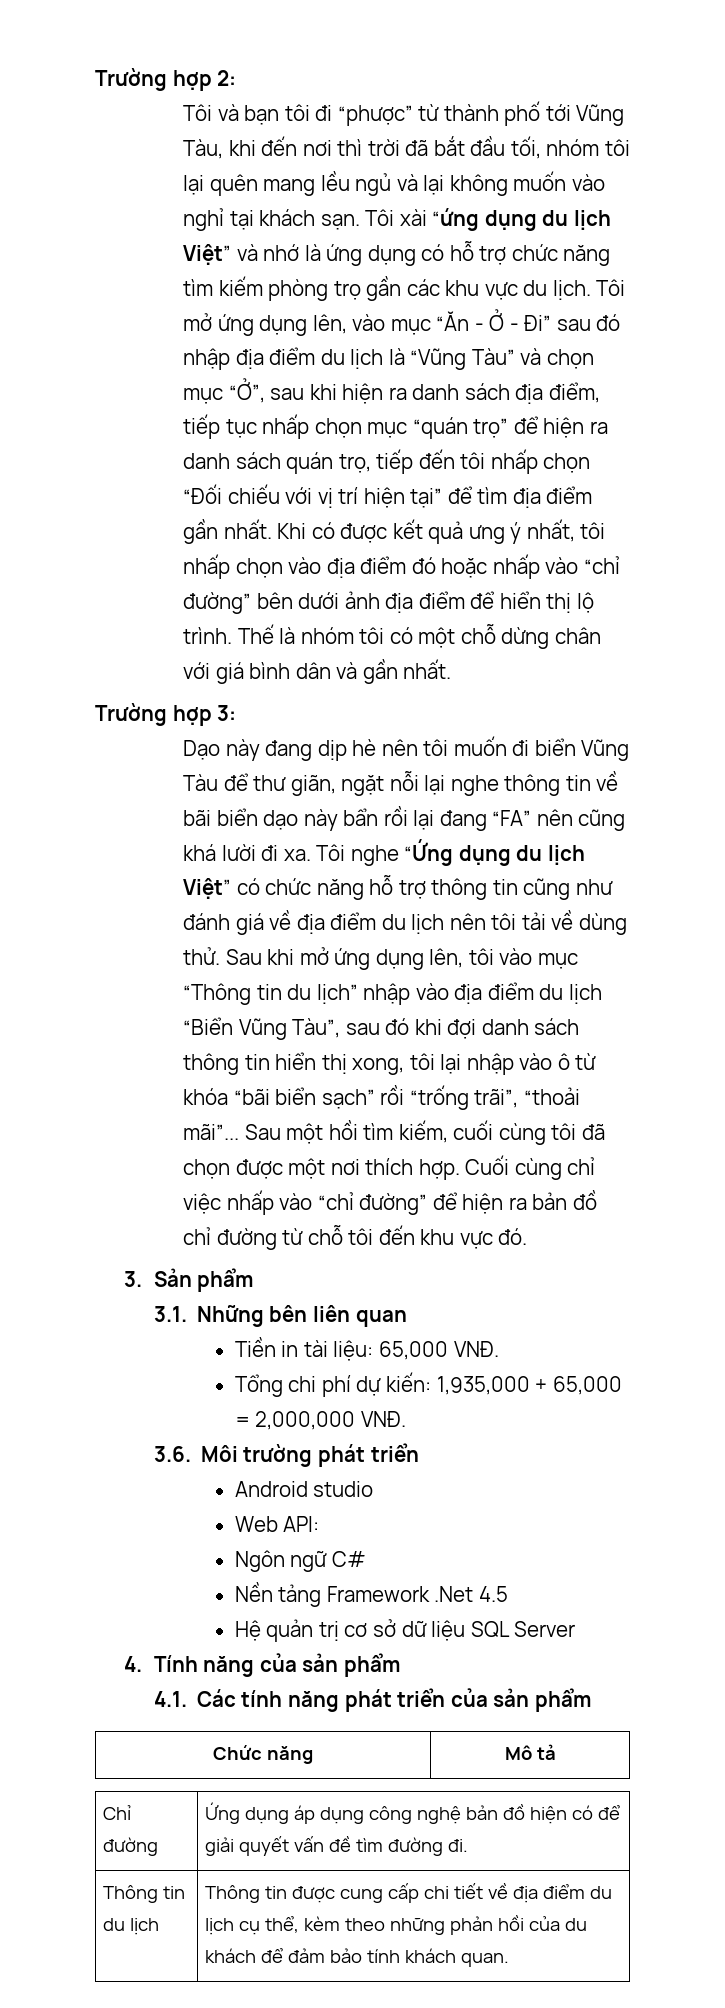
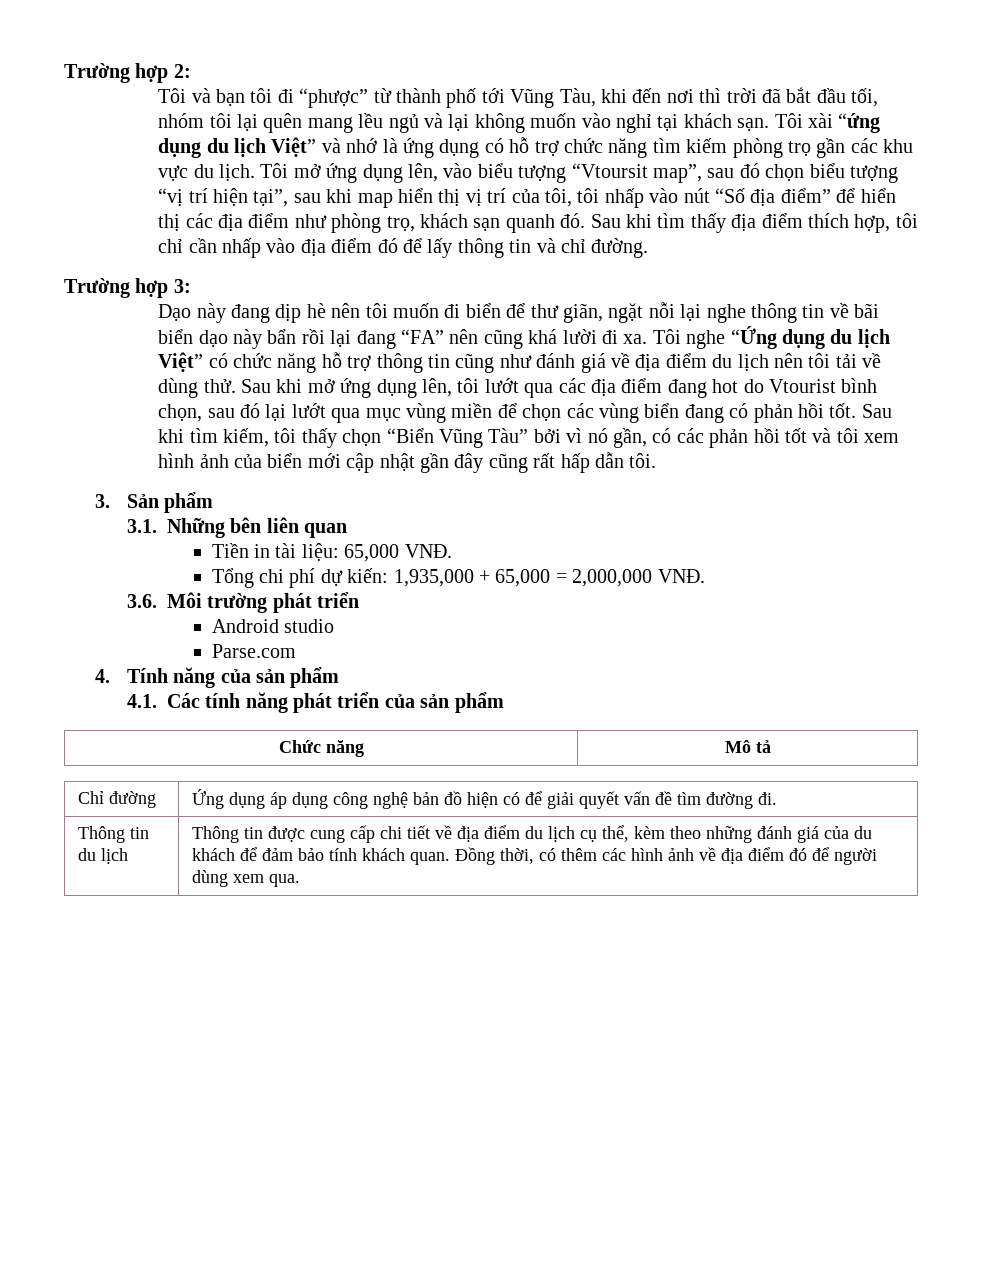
- Tôi mở ứng dụng lên, vào mục “Ăn - Ở - Đi” sau đó nhập địa điểm du lịch là “Vũng Tàu” và chọn mục “Ở”, sau khi hiện ra danh sách địa điểm, tiếp tục nhấp chọn mục “quán trọ” để hiện ra danh sách quán trọ, tiếp đến tôi nhấp chọn “Đối chiếu với vị trí hiện tại” để tìm địa điểm gần nhất. Khi có được kết quả ưng ý nhất, tôi nhấp chọn vào địa điểm đó hoặc nhấp vào “chỉ đường” bên dưới ảnh địa điểm để hiển thị lộ trình. Thế là nhóm tôi có một chỗ dừng chân với giá bình dân và gần nhất.
+ Tôi mở ứng dụng lên, vào biểu tượng “Vtoursit map”, sau đó chọn biểu tượng “vị trí hiện tại”, sau khi map hiển thị vị trí của tôi, tôi nhấp vào nút “Số địa điểm” để hiển thị các địa điểm như phòng trọ, khách sạn quanh đó. Sau khi tìm thấy địa điểm thích hợp, tôi chỉ cần nhấp vào địa điểm đó để lấy thông tin và chỉ đường.
- Dạo này đang dịp hè nên tôi muốn đi biển Vũng Tàu để thư giãn, ngặt nỗi lại nghe thông tin về bãi biển dạo này bẩn rồi lại đang “FA” nên cũng khá lười đi xa.
+ Dạo này đang dịp hè nên tôi muốn đi biển để thư giãn, ngặt nỗi lại nghe thông tin về bãi biển dạo này bẩn rồi lại đang “FA” nên cũng khá lười đi xa.
- Sau khi mở ứng dụng lên, tôi vào mục “Thông tin du lịch” nhập vào địa điểm du lịch “Biển Vũng Tàu”, sau đó khi đợi danh sách thông tin hiển thị xong, tôi lại nhập vào ô từ khóa “bãi biển sạch” rồi “trống trãi”, “thoải mãi”... Sau một hồi tìm kiếm, cuối cùng tôi đã chọn được một nơi thích hợp. Cuối cùng chỉ việc nhấp vào “chỉ đường” để hiện ra bản đồ chỉ đường từ chỗ tôi đến khu vực đó.
+ Sau khi mở ứng dụng lên, tôi lướt qua các địa điểm đang hot do Vtourist bình chọn, sau đó lại lướt qua mục vùng miền để chọn các vùng biển đang có phản hồi tốt. Sau khi tìm kiếm, tôi thấy chọn “Biển Vũng Tàu” bởi vì nó gần, có các phản hồi tốt và tôi xem hình ảnh của biển mới cập nhật gần đây cũng rất hấp dẫn tôi.
- Web API:
- Ngôn ngữ C#
- Nền tảng Framework .Net 4.5
- Hệ quản trị cơ sở dữ liệu SQL Server
+ Parse.com
- Thông tin được cung cấp chi tiết về địa điểm du lịch cụ thể, kèm theo những phản hồi của du khách để đảm bảo tính khách quan.
+ Thông tin được cung cấp chi tiết về địa điểm du lịch cụ thể, kèm theo những đánh giá của du khách để đảm bảo tính khách quan.
+ Đồng thời, có thêm các hình ảnh về địa điểm đó để người dùng xem qua.

